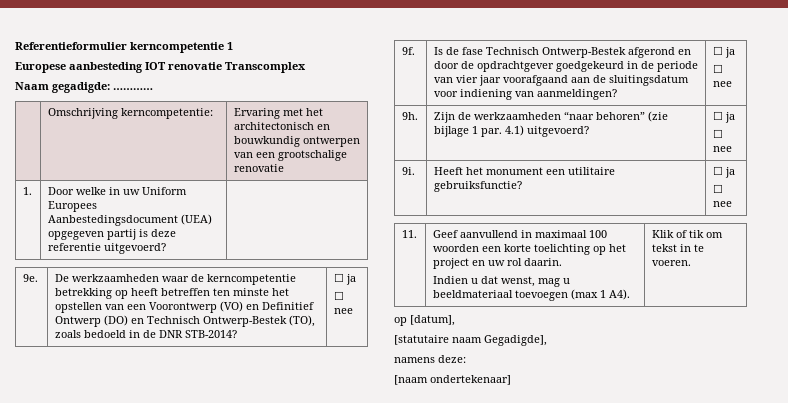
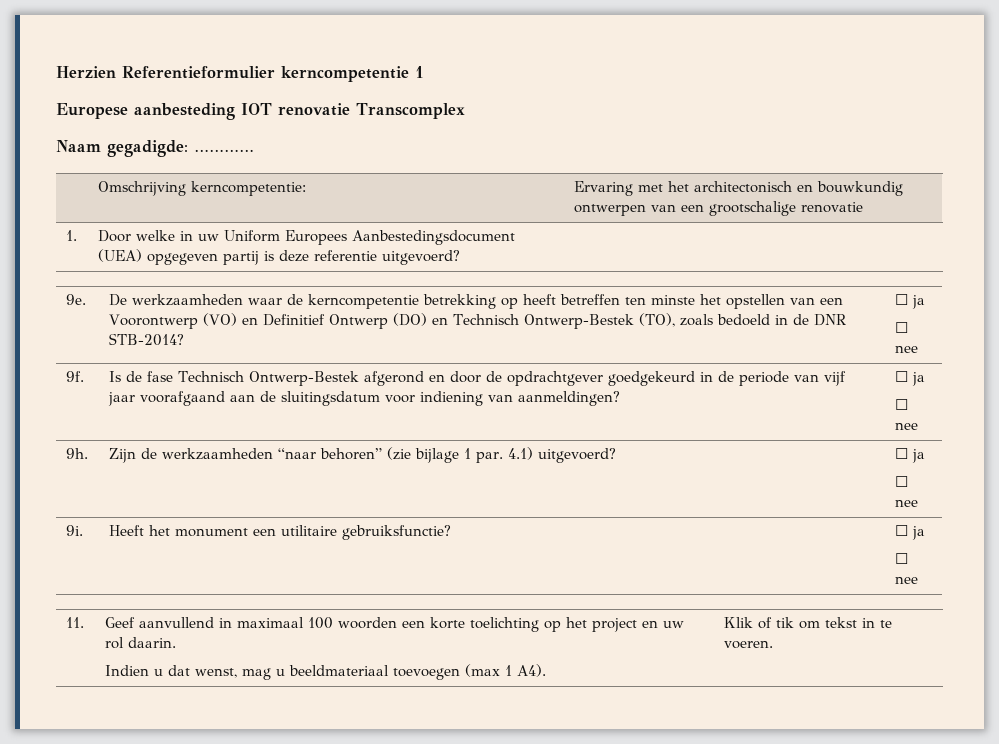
- Referentieformulier kerncompetentie 1
+ Herzien Referentieformulier kerncompetentie 1
- 9f. | Is de fase Technisch Ontwerp-Bestek afgerond en door de opdrachtgever goedgekeurd in de periode van vier jaar voorafgaand aan de sluitingsdatum voor indiening van aanmeldingen? | ☐ ja
+ 9f. | Is de fase Technisch Ontwerp-Bestek afgerond en door de opdrachtgever goedgekeurd in de periode van vijf jaar voorafgaand aan de sluitingsdatum voor indiening van aanmeldingen? | ☐ ja
- op [datum],
- [statutaire naam Gegadigde],
- namens deze:
- [naam ondertekenaar]

